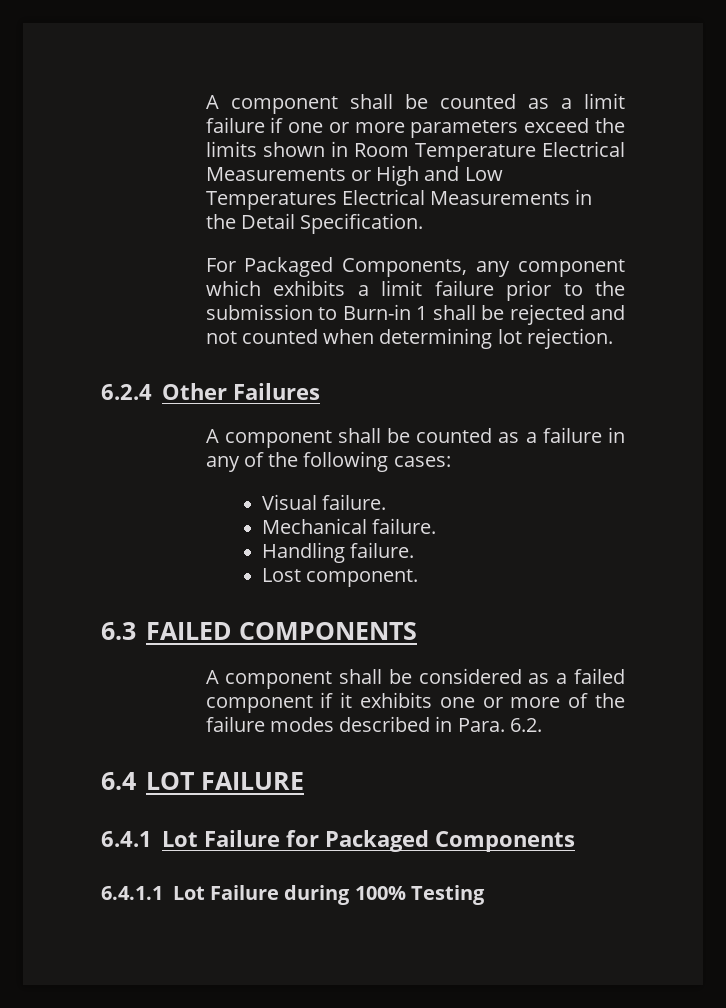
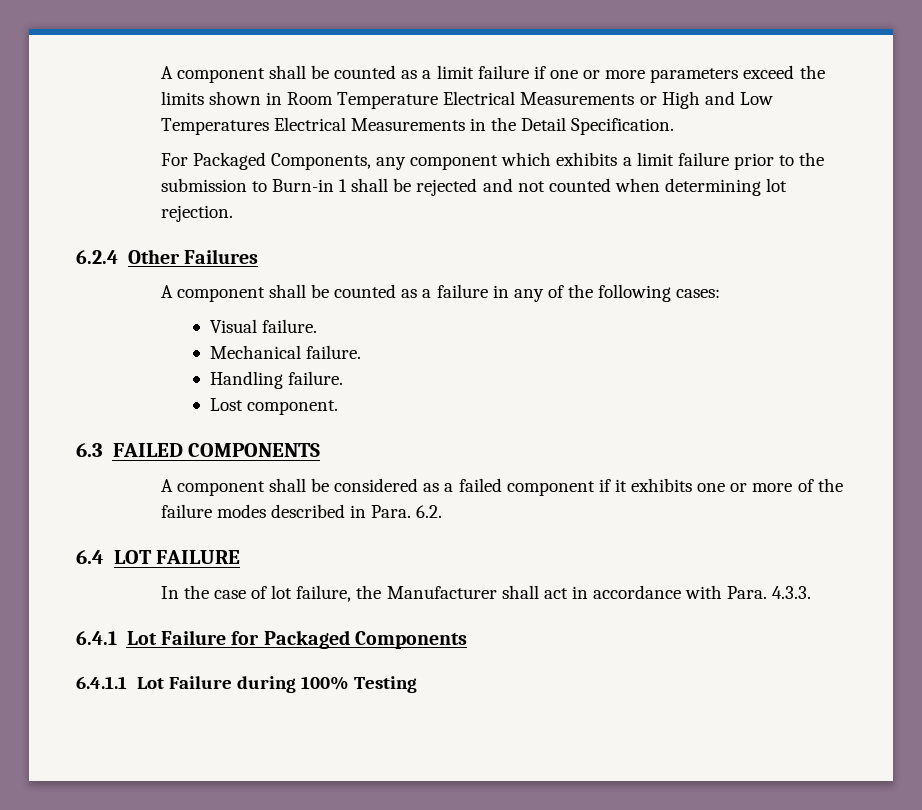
+ In the case of lot failure, the Manufacturer shall act in accordance with Para. 4.3.3.

